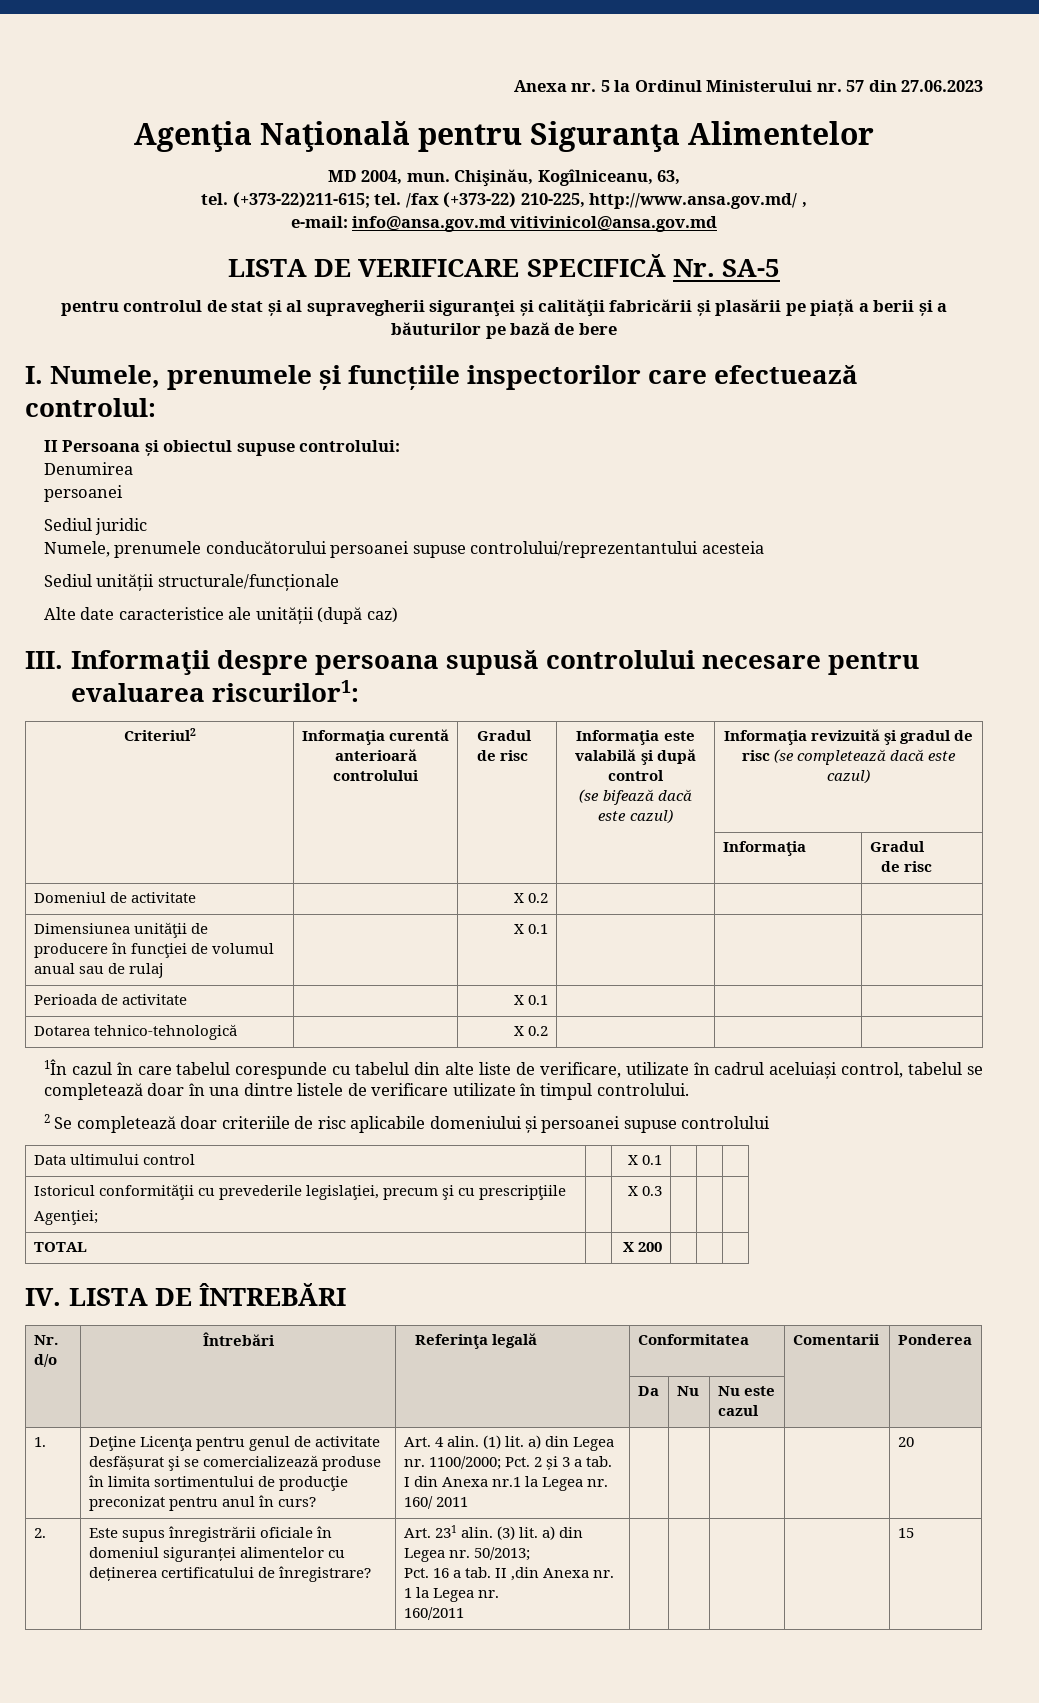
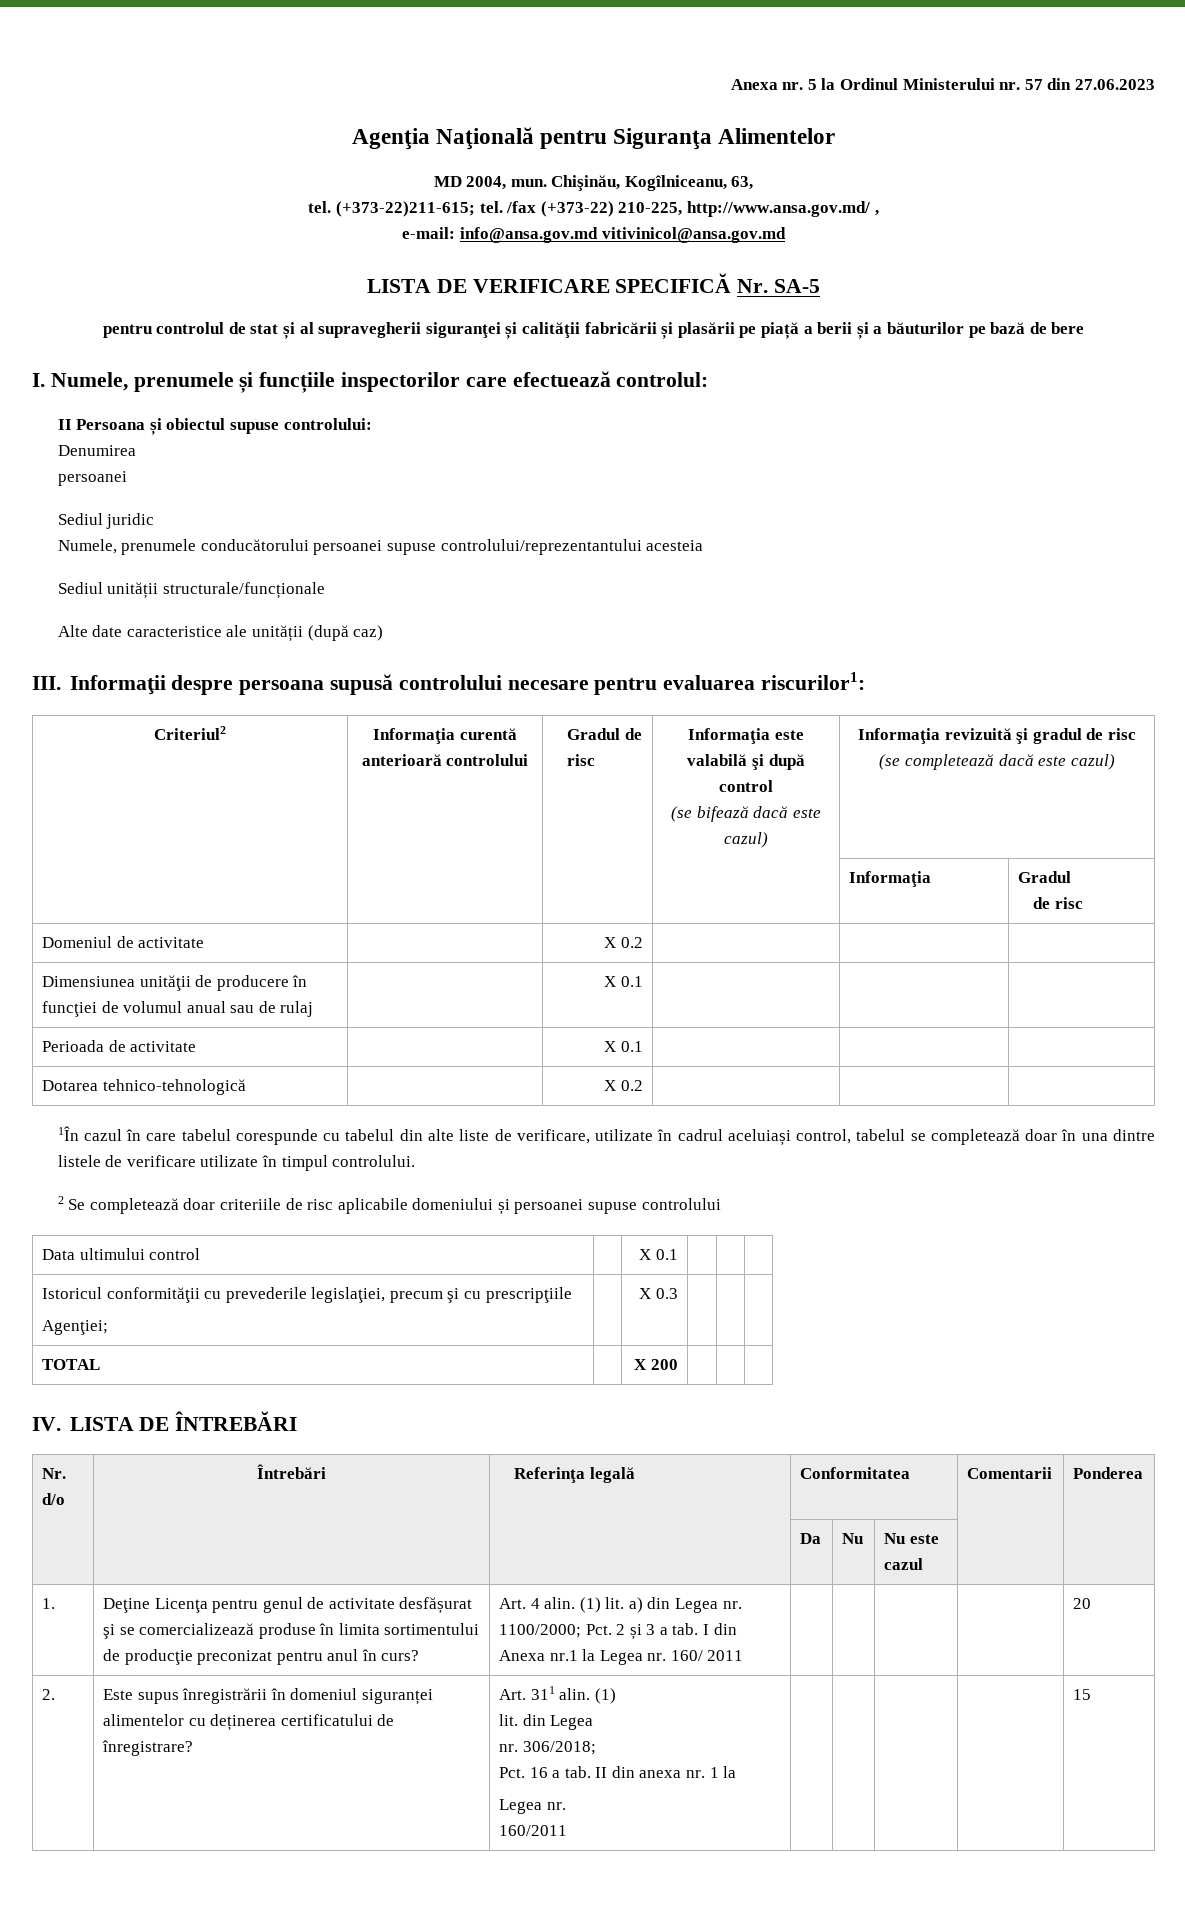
- 2. | Este supus înregistrării oficiale în domeniul siguranței alimentelor cu deținerea certificatului de înregistrare? | Art. 231 alin. (3) lit. a) din Legea nr. 50/2013;
- Pct. 16 a tab. II ,din Anexa nr. 1 la Legea nr.
+ 2. | Este supus înregistrării în domeniul siguranței alimentelor cu deținerea certificatului de înregistrare? | Art. 311 alin. (1)
+ lit. din Legea
+ nr. 306/2018;
+ Pct. 16 a tab. II din anexa nr. 1 la
+ Legea nr.

